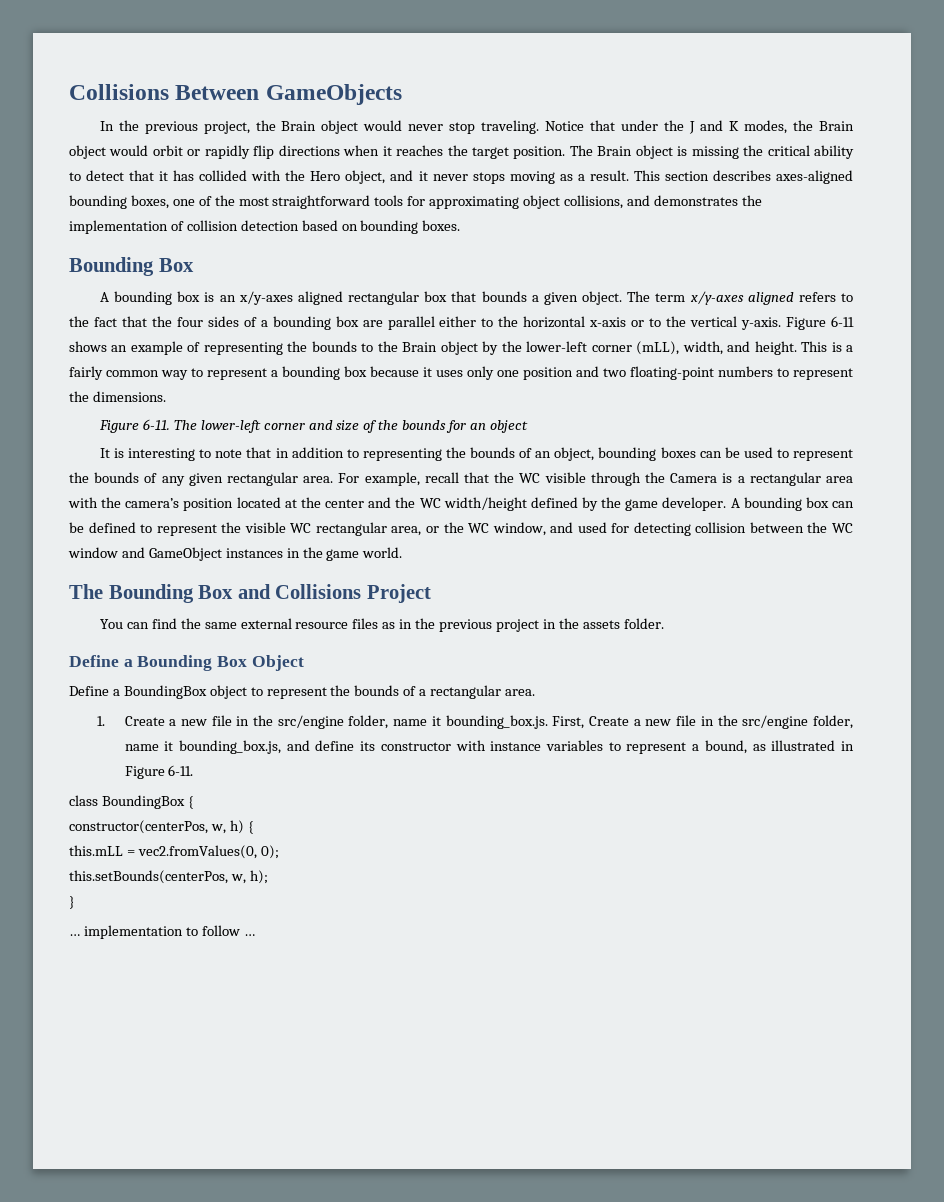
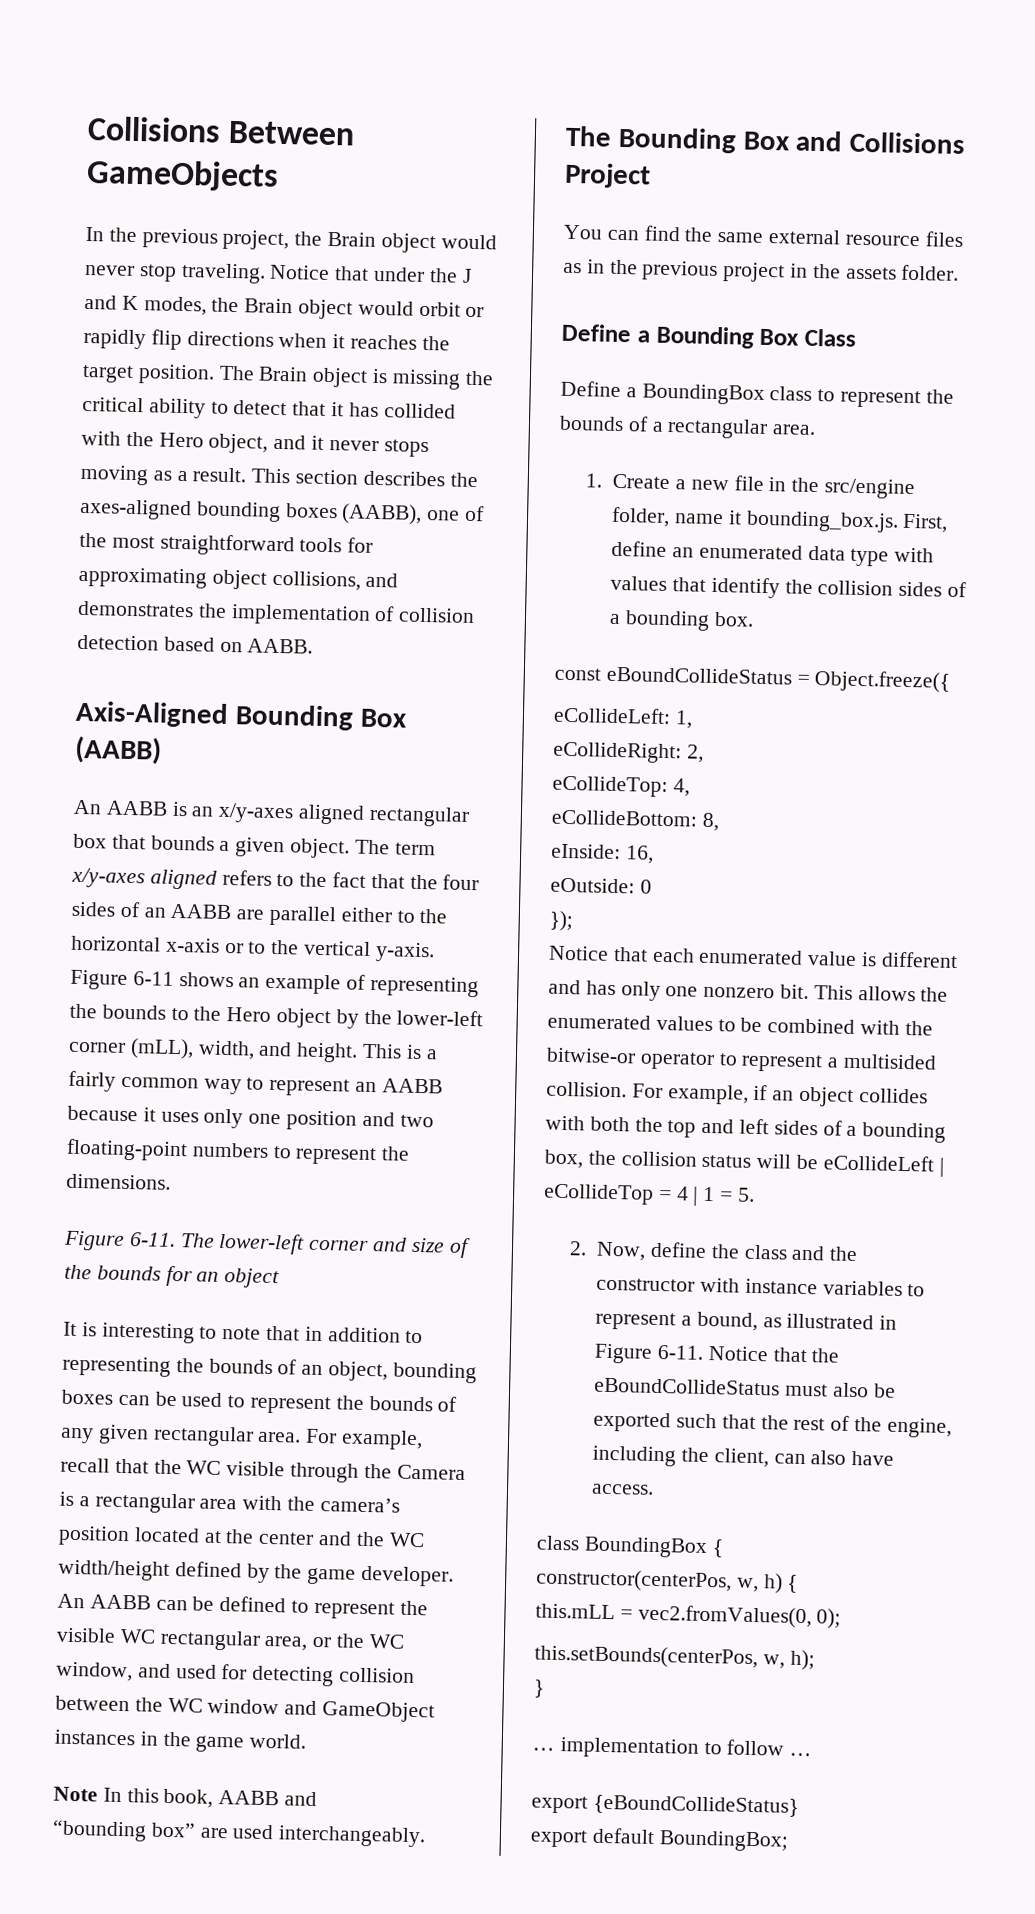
- This section describes axes-aligned bounding boxes, one of the most straightforward tools for approximating object collisions, and demonstrates the implementation of collision detection based on bounding boxes.
- Bounding Box
- A bounding box is an x/y-axes aligned rectangular box that bounds a given object.
+ This section describes the axes-aligned bounding boxes (AABB), one of the most straightforward tools for approximating object collisions, and demonstrates the implementation of collision detection based on AABB.
+ Axis-Aligned Bounding Box (AABB)
+ An AABB is an x/y-axes aligned rectangular box that bounds a given object.
- The term x/y-axes aligned refers to the fact that the four sides of a bounding box are parallel either to the horizontal x-axis or to the vertical y-axis.
+ The term x/y-axes aligned refers to the fact that the four sides of an AABB are parallel either to the horizontal x-axis or to the vertical y-axis.
- Figure 6-11 shows an example of representing the bounds to the Brain object by the lower-left corner (mLL), width, and height.
+ Figure 6-11 shows an example of representing the bounds to the Hero object by the lower-left corner (mLL), width, and height.
- This is a fairly common way to represent a bounding box because it uses only one position and two floating-point numbers to represent the dimensions.
+ This is a fairly common way to represent an AABB because it uses only one position and two floating-point numbers to represent the dimensions.
- A bounding box can be defined to represent the visible WC rectangular area, or the WC window, and used for detecting collision between the WC window and GameObject instances in the game world.
+ An AABB can be defined to represent the visible WC rectangular area, or the WC window, and used for detecting collision between the WC window and GameObject instances in the game world.
+ Note In this book, AABB and
+ “bounding box” are used interchangeably.
- Define a Bounding Box Object
+ Define a Bounding Box Class
- Define a BoundingBox object to represent the bounds of a rectangular area.
+ Define a BoundingBox class to represent the bounds of a rectangular area.
- 1. Create a new file in the src/engine folder, name it bounding_box.js. First, Create a new file in the src/engine folder, name it bounding_box.js, and define its constructor with instance variables to represent a bound, as illustrated in Figure 6-11.
+ 1. Create a new file in the src/engine folder, name it bounding_box.js. First, define an enumerated data type with values that identify the collision sides of a bounding box.
+ const eBoundCollideStatus = Object.freeze({
+ eCollideLeft: 1,
+ eCollideRight: 2,
+ eCollideTop: 4,
+ eCollideBottom: 8,
+ eInside: 16,
+ eOutside: 0
+ });
+ Notice that each enumerated value is different and has only one nonzero bit. This allows the enumerated values to be combined with the bitwise-or operator to represent a multisided collision. For example, if an object collides with both the top and left sides of a bounding box, the collision status will be eCollideLeft | eCollideTop = 4 | 1 = 5.
+ 2. Now, define the class and the constructor with instance variables to represent a bound, as illustrated in Figure 6-11. Notice that the eBoundCollideStatus must also be exported such that the rest of the engine, including the client, can also have access.
+ export {eBoundCollideStatus}
+ export default BoundingBox;

